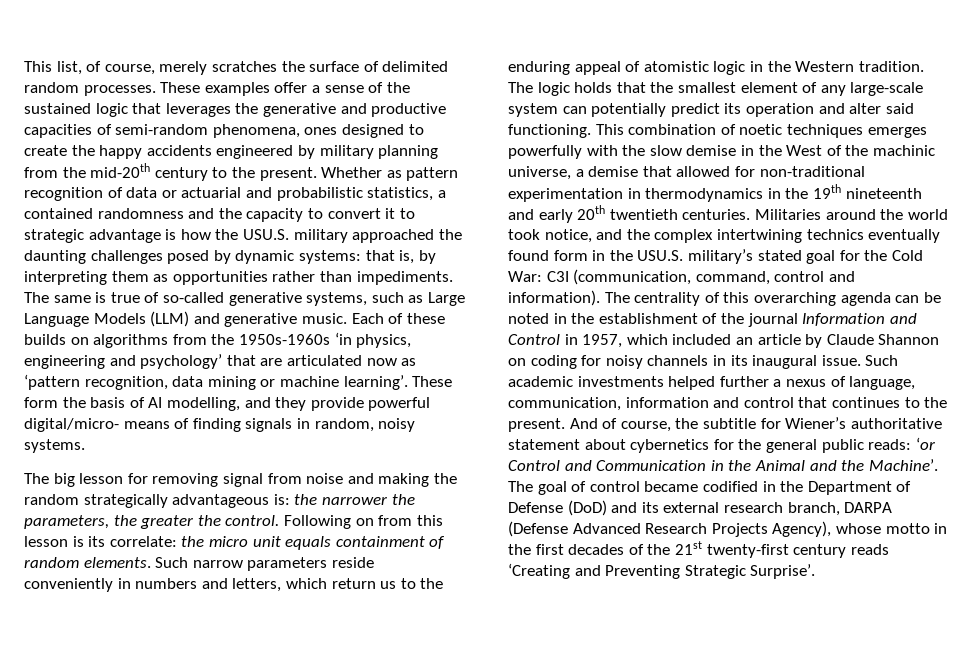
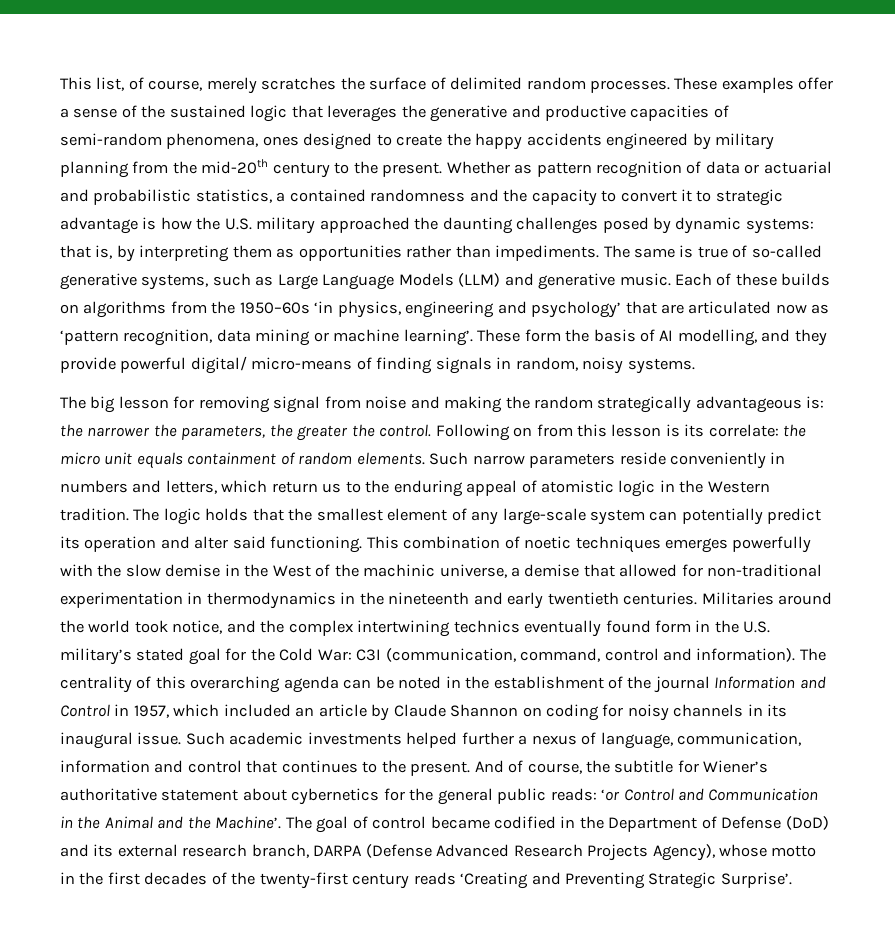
- Whether as pattern recognition of data or actuarial and probabilistic statistics, a contained randomness and the capacity to convert it to strategic advantage is how the USU.S. military approached the daunting challenges posed by dynamic systems: that is, by interpreting them as opportunities rather than impediments.
+ Whether as pattern recognition of data or actuarial and probabilistic statistics, a contained randomness and the capacity to convert it to strategic advantage is how the U.S. military approached the daunting challenges posed by dynamic systems: that is, by interpreting them as opportunities rather than impediments.
- Each of these builds on algorithms from the 1950s-1960s ‘in physics, engineering and psychology’ that are articulated now as ‘pattern recognition, data mining or machine learning’.
+ Each of these builds on algorithms from the 1950–60s ‘in physics, engineering and psychology’ that are articulated now as ‘pattern recognition, data mining or machine learning’.
- These form the basis of AI modelling, and they provide powerful digital/micro- means of finding signals in random, noisy systems.
+ These form the basis of AI modelling, and they provide powerful digital/ micro-means of finding signals in random, noisy systems.
- This combination of noetic techniques emerges powerfully with the slow demise in the West of the machinic universe, a demise that allowed for non-traditional experimentation in thermodynamics in the 19th nineteenth and early 20th twentieth centuries.
+ This combination of noetic techniques emerges powerfully with the slow demise in the West of the machinic universe, a demise that allowed for non-traditional experimentation in thermodynamics in the nineteenth and early twentieth centuries.
- Militaries around the world took notice, and the complex intertwining technics eventually found form in the USU.S. military’s stated goal for the Cold War: C3I (communication, command, control and information).
+ Militaries around the world took notice, and the complex intertwining technics eventually found form in the U.S. military’s stated goal for the Cold War: C3I (communication, command, control and information).
- The goal of control became codified in the Department of Defense (DoD) and its external research branch, DARPA (Defense Advanced Research Projects Agency), whose motto in the first decades of the 21st twenty-first century reads ‘Creating and Preventing Strategic Surprise’.
+ The goal of control became codified in the Department of Defense (DoD) and its external research branch, DARPA (Defense Advanced Research Projects Agency), whose motto in the first decades of the twenty-first century reads ‘Creating and Preventing Strategic Surprise’.

